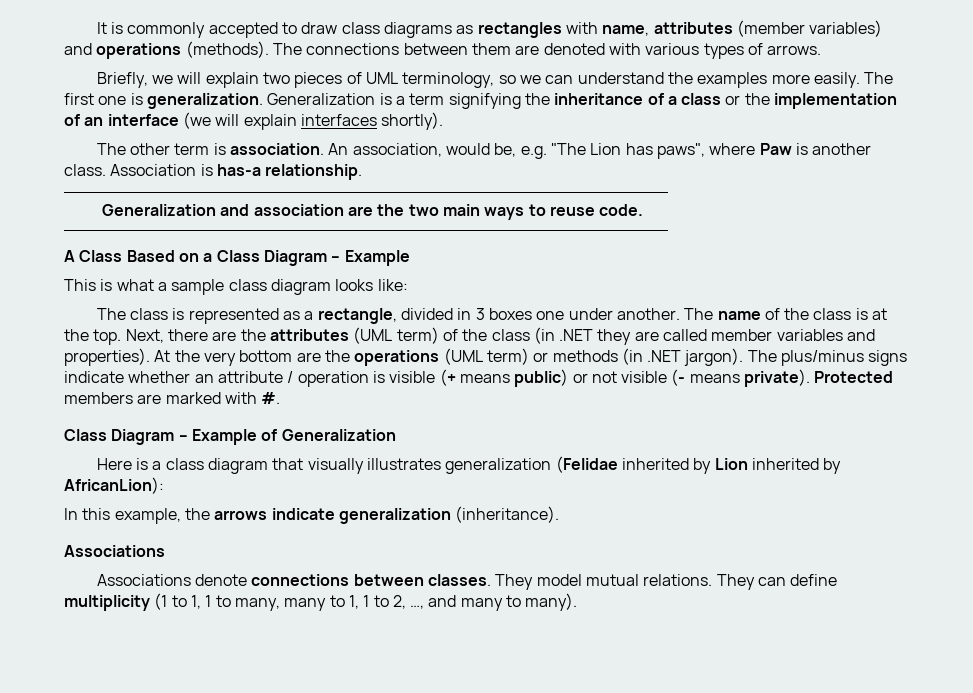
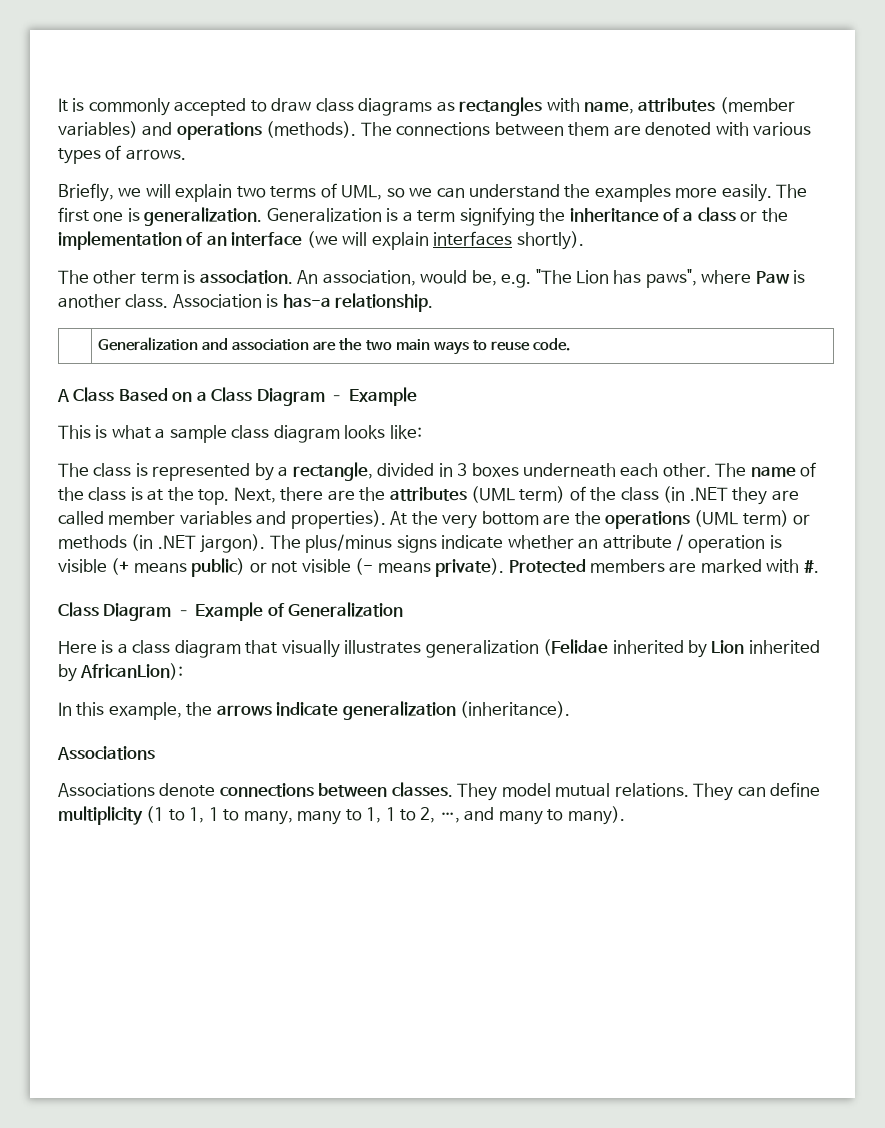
- Briefly, we will explain two pieces of UML terminology, so we can understand the examples more easily.
+ Briefly, we will explain two terms of UML, so we can understand the examples more easily.
- The class is represented as a rectangle, divided in 3 boxes one under another.
+ The class is represented by a rectangle, divided in 3 boxes underneath each other.

